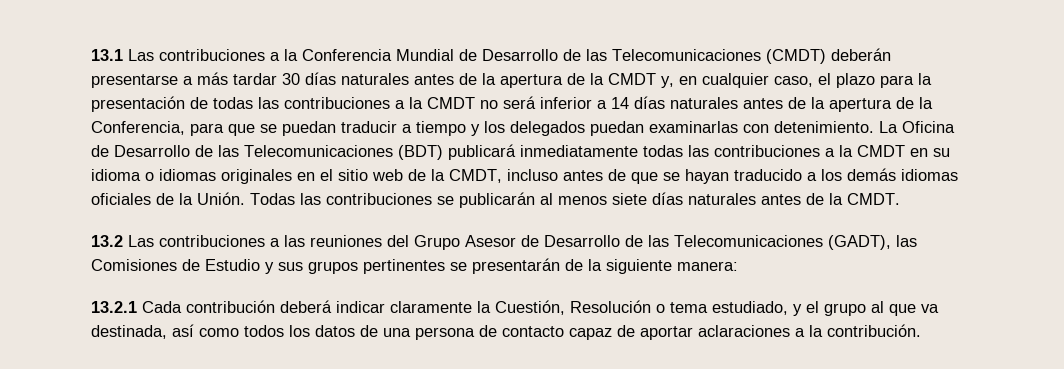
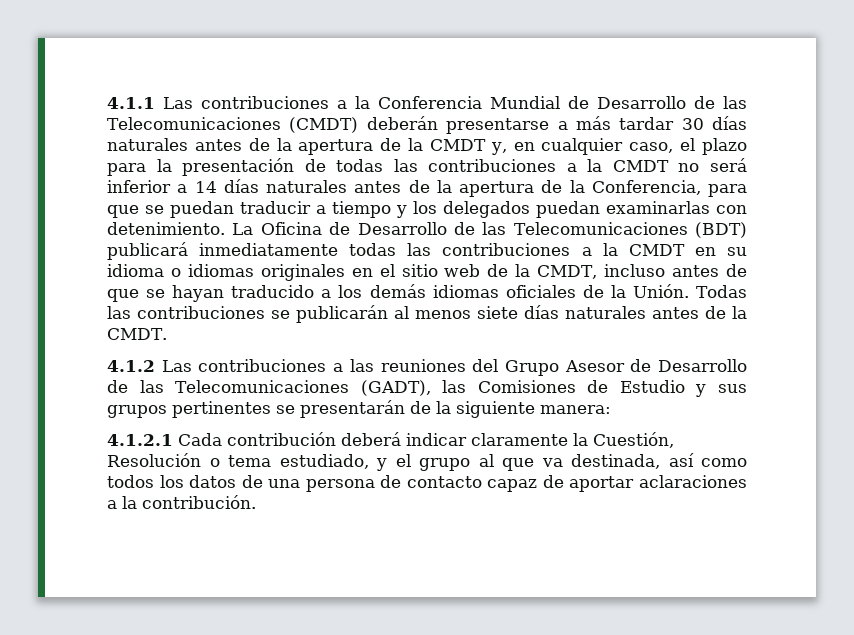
- 13.1 Las contribuciones a la Conferencia Mundial de Desarrollo de las Telecomunicaciones (CMDT) deberán presentarse a más tardar 30 días naturales antes de la apertura de la CMDT y, en cualquier caso, el plazo para la presentación de todas las contribuciones a la CMDT no será inferior a 14 días naturales antes de la apertura de la Conferencia, para que se puedan traducir a tiempo y los delegados puedan examinarlas con detenimiento.
+ 4.1.1 Las contribuciones a la Conferencia Mundial de Desarrollo de las Telecomunicaciones (CMDT) deberán presentarse a más tardar 30 días naturales antes de la apertura de la CMDT y, en cualquier caso, el plazo para la presentación de todas las contribuciones a la CMDT no será inferior a 14 días naturales antes de la apertura de la Conferencia, para que se puedan traducir a tiempo y los delegados puedan examinarlas con detenimiento.
- 13.2 Las contribuciones a las reuniones del Grupo Asesor de Desarrollo de las Telecomunicaciones (GADT), las Comisiones de Estudio y sus grupos pertinentes se presentarán de la siguiente manera:
+ 4.1.2 Las contribuciones a las reuniones del Grupo Asesor de Desarrollo de las Telecomunicaciones (GADT), las Comisiones de Estudio y sus grupos pertinentes se presentarán de la siguiente manera:
- 13.2.1 Cada contribución deberá indicar claramente la Cuestión, Resolución o tema estudiado, y el grupo al que va destinada, así como todos los datos de una persona de contacto capaz de aportar aclaraciones a la contribución.
+ 4.1.2.1 Cada contribución deberá indicar claramente la Cuestión, Resolución o tema estudiado, y el grupo al que va destinada, así como todos los datos de una persona de contacto capaz de aportar aclaraciones a la contribución.

